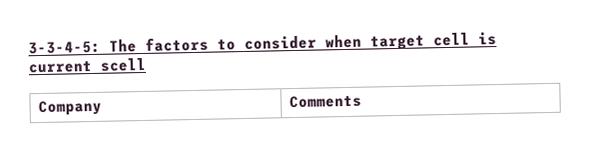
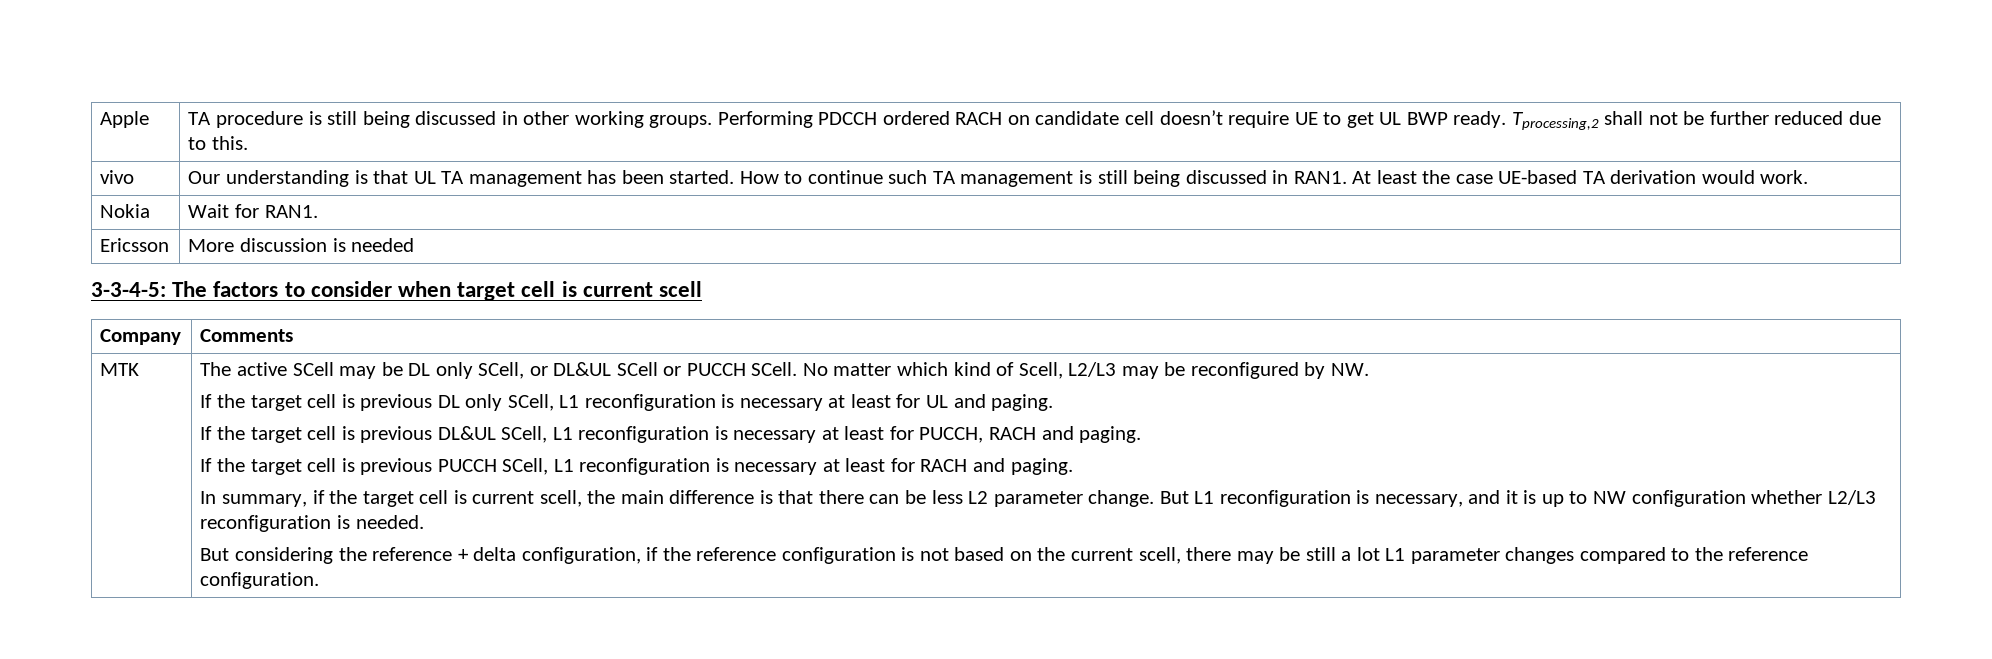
+ Apple | TA procedure is still being discussed in other working groups. Performing PDCCH ordered RACH on candidate cell doesn’t require UE to get UL BWP ready. Tprocessing,2 shall not be further reduced due to this.
+ vivo | Our understanding is that UL TA management has been started. How to continue such TA management is still being discussed in RAN1. At least the case UE-based TA derivation would work.
+ Nokia | Wait for RAN1.
+ Ericsson | More discussion is needed
+ MTK | The active SCell may be DL only SCell, or DL&UL SCell or PUCCH SCell. No matter which kind of Scell, L2/L3 may be reconfigured by NW.
+ If the target cell is previous DL only SCell, L1 reconfiguration is necessary at least for UL and paging.
+ If the target cell is previous DL&UL SCell, L1 reconfiguration is necessary at least for PUCCH, RACH and paging.
+ If the target cell is previous PUCCH SCell, L1 reconfiguration is necessary at least for RACH and paging.
+ In summary, if the target cell is current scell, the main difference is that there can be less L2 parameter change. But L1 reconfiguration is necessary, and it is up to NW configuration whether L2/L3 reconfiguration is needed.
+ But considering the reference + delta configuration, if the reference configuration is not based on the current scell, there may be still a lot L1 parameter changes compared to the reference configuration.

